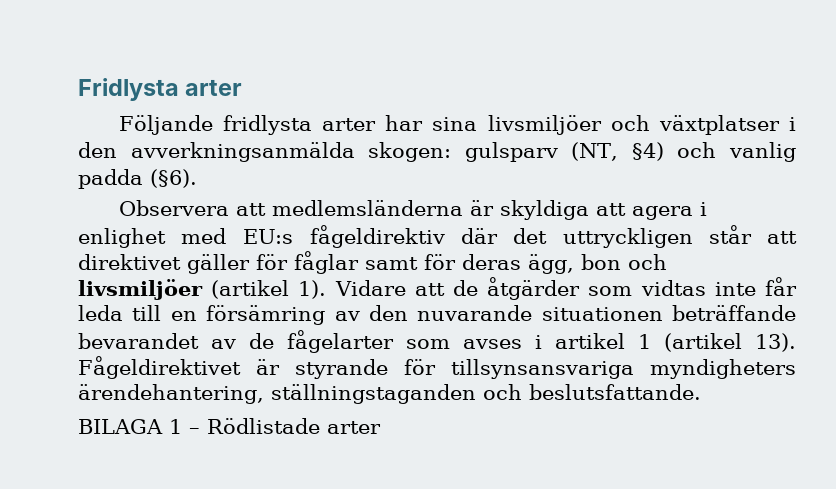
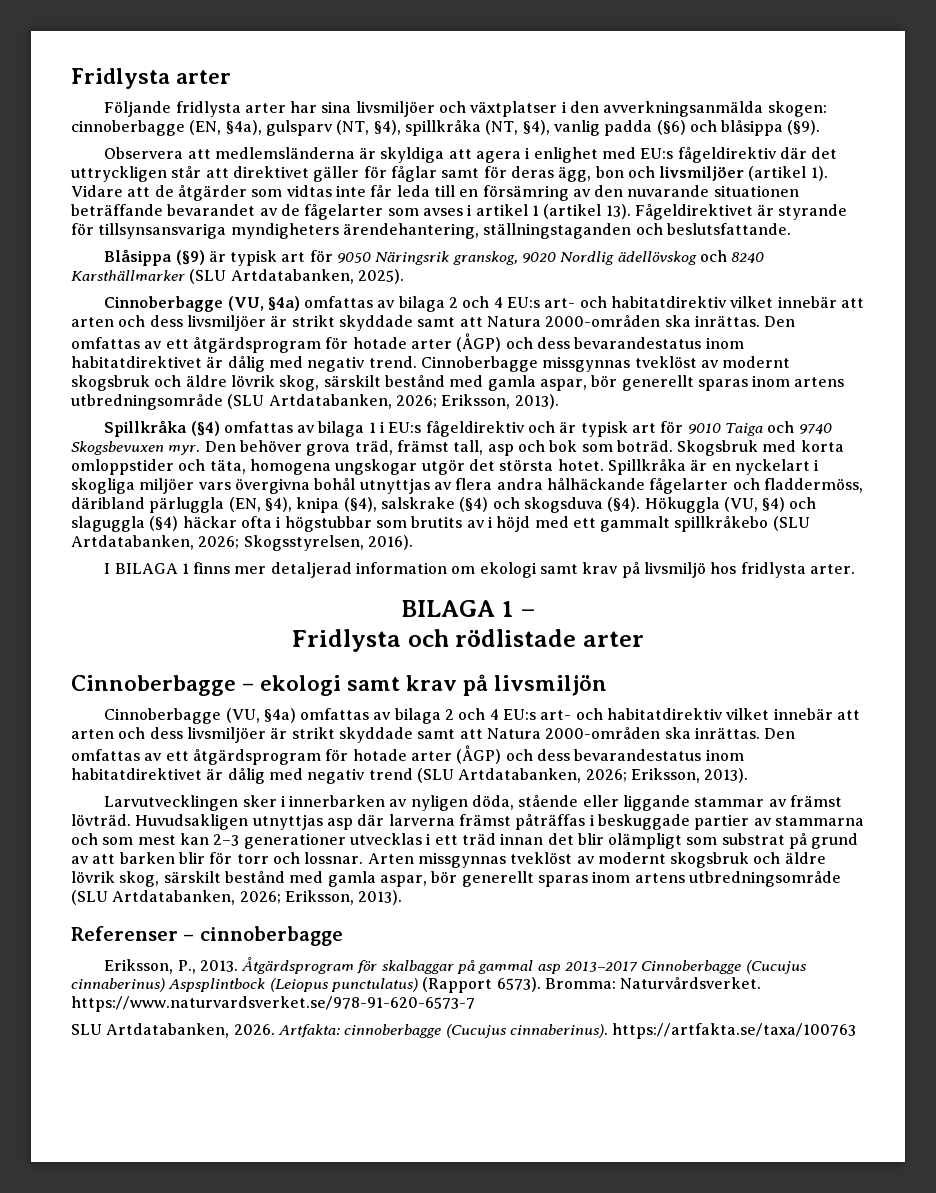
- Följande fridlysta arter har sina livsmiljöer och växtplatser i den avverkningsanmälda skogen: gulsparv (NT, §4) och vanlig padda (§6).
+ Följande fridlysta arter har sina livsmiljöer och växtplatser i den avverkningsanmälda skogen: cinnoberbagge (EN, §4a), gulsparv (NT, §4), spillkråka (NT, §4), vanlig padda (§6) och blåsippa (§9).
- BILAGA 1 – Rödlistade arter
+ Blåsippa (§9) är typisk art för 9050 Näringsrik granskog, 9020 Nordlig ädellövskog och 8240 Karsthällmarker (SLU Artdatabanken, 2025).
+ Cinnoberbagge (VU, §4a) omfattas av bilaga 2 och 4 EU:s art- och habitatdirektiv vilket innebär att arten och dess livsmiljöer är strikt skyddade samt att Natura 2000-områden ska inrättas. Den omfattas av ett åtgärdsprogram för hotade arter (ÅGP) och dess bevarandestatus inom habitatdirektivet är dålig med negativ trend. Cinnoberbagge missgynnas tveklöst av modernt skogsbruk och äldre lövrik skog, särskilt bestånd med gamla aspar, bör generellt sparas inom artens utbredningsområde (SLU Artdatabanken, 2026; Eriksson, 2013).
+ Spillkråka (§4) omfattas av bilaga 1 i EU:s fågeldirektiv och är typisk art för 9010 Taiga och 9740 Skogsbevuxen myr. Den behöver grova träd, främst tall, asp och bok som boträd. Skogsbruk med korta omloppstider och täta, homogena ungskogar utgör det största hotet. Spillkråka är en nyckelart i skogliga miljöer vars övergivna bohål utnyttjas av flera andra hålhäckande fågelarter och fladdermöss, däribland pärluggla (EN, §4), knipa (§4), salskrake (§4) och skogsduva (§4). Hökuggla (VU, §4) och slaguggla (§4) häckar ofta i högstubbar som brutits av i höjd med ett gammalt spillkråkebo (SLU Artdatabanken, 2026; Skogsstyrelsen, 2016).
+ I BILAGA 1 finns mer detaljerad information om ekologi samt krav på livsmiljö hos fridlysta arter.
+ BILAGA 1 –
+ Fridlysta och rödlistade arter
+ Cinnoberbagge – ekologi samt krav på livsmiljön
+ Cinnoberbagge (VU, §4a) omfattas av bilaga 2 och 4 EU:s art- och habitatdirektiv vilket innebär att arten och dess livsmiljöer är strikt skyddade samt att Natura 2000-områden ska inrättas. Den omfattas av ett åtgärdsprogram för hotade arter (ÅGP) och dess bevarandestatus inom habitatdirektivet är dålig med negativ trend (SLU Artdatabanken, 2026; Eriksson, 2013).
+ Larvutvecklingen sker i innerbarken av nyligen döda, stående eller liggande stammar av främst lövträd. Huvudsakligen utnyttjas asp där larverna främst påträffas i beskuggade partier av stammarna och som mest kan 2–3 generationer utvecklas i ett träd innan det blir olämpligt som substrat på grund av att barken blir för torr och lossnar. Arten missgynnas tveklöst av modernt skogsbruk och äldre lövrik skog, särskilt bestånd med gamla aspar, bör generellt sparas inom artens utbredningsområde (SLU Artdatabanken, 2026; Eriksson, 2013).
+ Referenser – cinnoberbagge
+ Eriksson, P., 2013. Åtgärdsprogram för skalbaggar på gammal asp 2013–2017 Cinnoberbagge (Cucujus cinnaberinus) Aspsplintbock (Leiopus punctulatus) (Rapport 6573). Bromma: Naturvårdsverket. https://www.naturvardsverket.se/978-91-620-6573-7
+ SLU Artdatabanken, 2026. Artfakta: cinnoberbagge (Cucujus cinnaberinus). https://artfakta.se/taxa/100763

